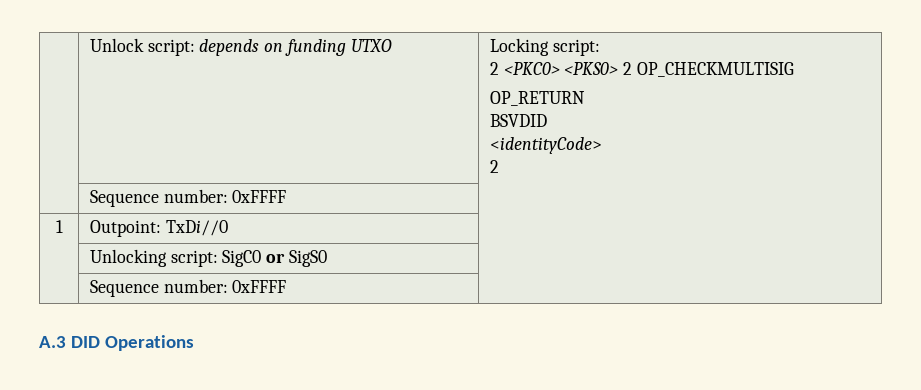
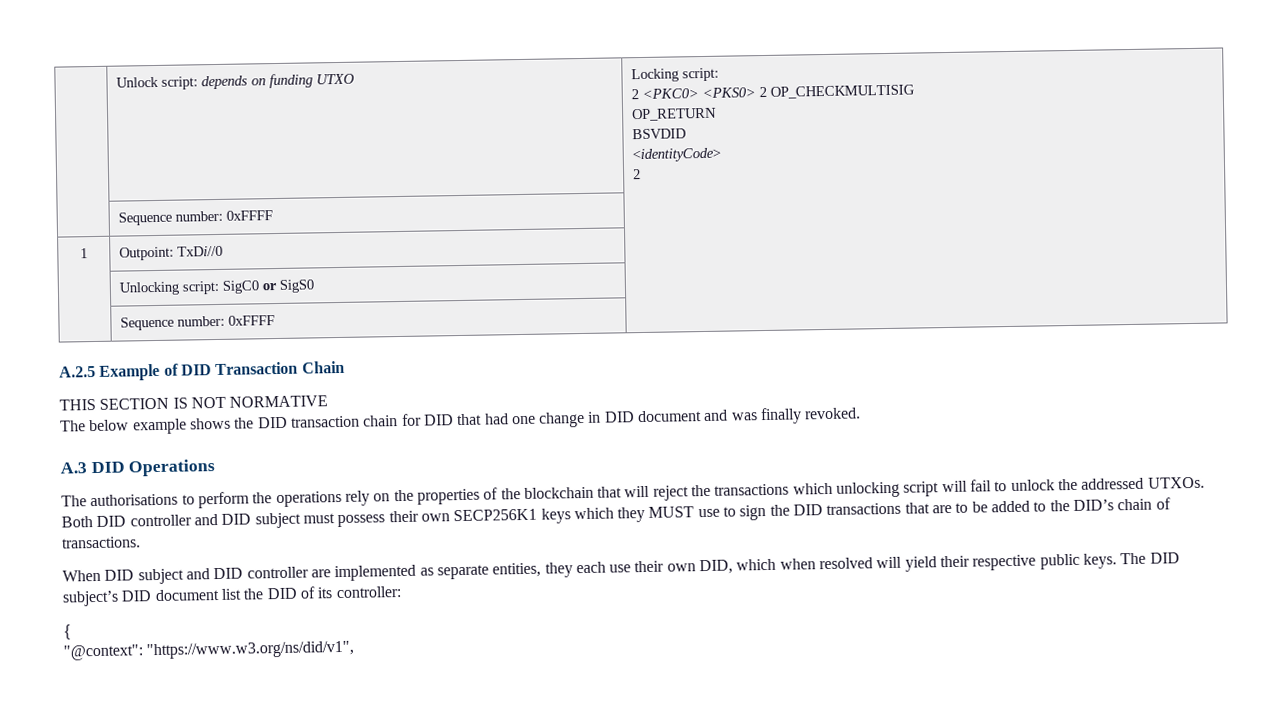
+ A.2.5 Example of DID Transaction Chain
+ THIS SECTION IS NOT NORMATIVE
+ The below example shows the DID transaction chain for DID that had one change in DID document and was finally revoked.
  A.3 DID Operations
+ The authorisations to perform the operations rely on the properties of the blockchain that will reject the transactions which unlocking script will fail to unlock the addressed UTXOs. Both DID controller and DID subject must possess their own SECP256K1 keys which they MUST use to sign the DID transactions that are to be added to the DID’s chain of transactions.
+ When DID subject and DID controller are implemented as separate entities, they each use their own DID, which when resolved will yield their respective public keys. The DID subject’s DID document list the DID of its controller:
+ {
+ "@context": "https://www.w3.org/ns/did/v1",

